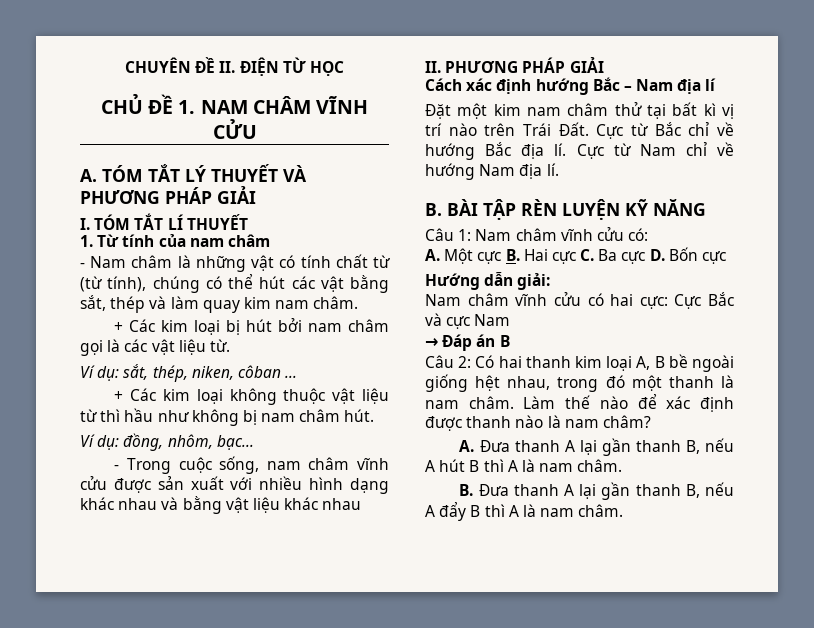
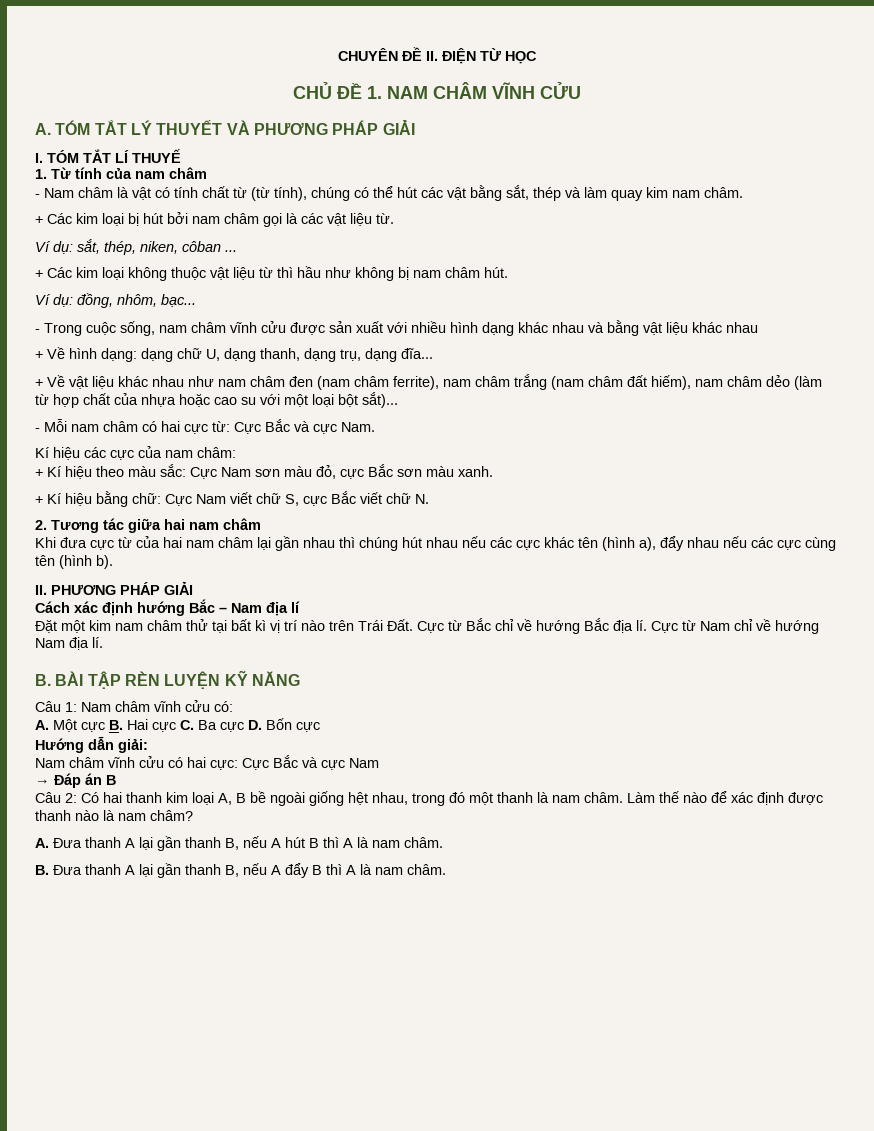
- I. TÓM TẮT LÍ THUYẾT
+ I. TÓM TẮT LÍ THUYẾ
- - Nam châm là những vật có tính chất từ (từ tính), chúng có thể hút các vật bằng sắt, thép và làm quay kim nam châm.
+ - Nam châm là vật có tính chất từ (từ tính), chúng có thể hút các vật bằng sắt, thép và làm quay kim nam châm.
+ + Về hình dạng: dạng chữ U, dạng thanh, dạng trụ, dạng đĩa...
+ + Về vật liệu khác nhau như nam châm đen (nam châm ferrite), nam châm trắng (nam châm đất hiếm), nam châm dẻo (làm từ hợp chất của nhựa hoặc cao su với một loại bột sắt)...
+ - Mỗi nam châm có hai cực từ: Cực Bắc và cực Nam.
+ Kí hiệu các cực của nam châm:
+ + Kí hiệu theo màu sắc: Cực Nam sơn màu đỏ, cực Bắc sơn màu xanh.
+ + Kí hiệu bằng chữ: Cực Nam viết chữ S, cực Bắc viết chữ N.
+ 2. Tương tác giữa hai nam châm
+ Khi đưa cực từ của hai nam châm lại gần nhau thì chúng hút nhau nếu các cực khác tên (hình a), đẩy nhau nếu các cực cùng tên (hình b).

